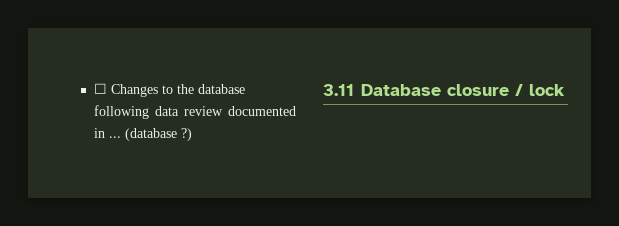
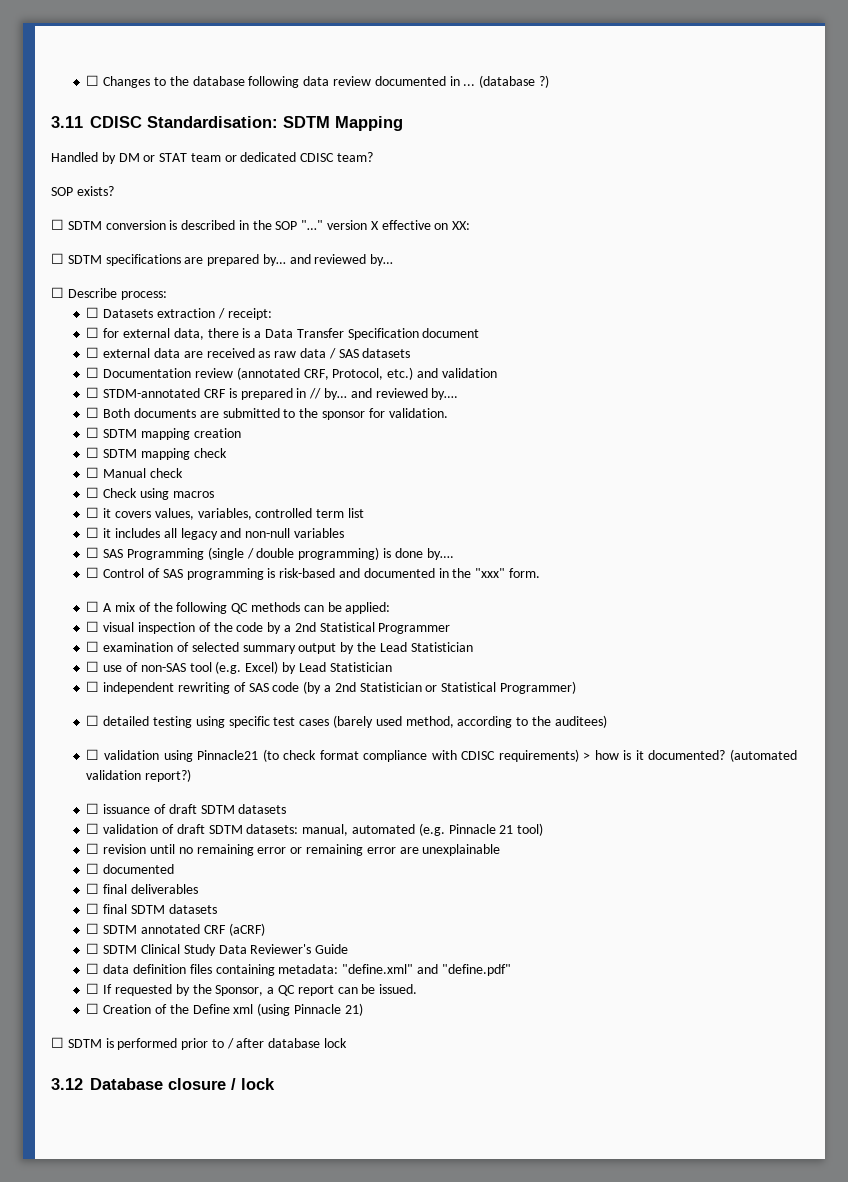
- 3.11 Database closure / lock
+ 3.11 CDISC Standardisation: SDTM Mapping
+ Handled by DM or STAT team or dedicated CDISC team?
+ SOP exists?
+ ☐ SDTM conversion is described in the SOP "…" version X effective on XX:
+ ☐ SDTM specifications are prepared by… and reviewed by…
+ ☐ Describe process:
+ ☐ Datasets extraction / receipt:
+ ☐ for external data, there is a Data Transfer Specification document
+ ☐ external data are received as raw data / SAS datasets
+ ☐ Documentation review (annotated CRF, Protocol, etc.) and validation
+ ☐ STDM-annotated CRF is prepared in // by… and reviewed by….
+ ☐ Both documents are submitted to the sponsor for validation.
+ ☐ SDTM mapping creation
+ ☐ SDTM mapping check
+ ☐ Manual check
+ ☐ Check using macros
+ ☐ it covers values, variables, controlled term list
+ ☐ it includes all legacy and non-null variables
+ ☐ SAS Programming (single / double programming) is done by….
+ ☐ Control of SAS programming is risk-based and documented in the "xxx" form.
+ ☐ A mix of the following QC methods can be applied:
+ ☐ visual inspection of the code by a 2nd Statistical Programmer
+ ☐ examination of selected summary output by the Lead Statistician
+ ☐ use of non-SAS tool (e.g. Excel) by Lead Statistician
+ ☐ independent rewriting of SAS code (by a 2nd Statistician or Statistical Programmer)
+ ☐ detailed testing using specific test cases (barely used method, according to the auditees)
+ ☐ validation using Pinnacle21 (to check format compliance with CDISC requirements) > how is it documented? (automated validation report?)
+ ☐ issuance of draft SDTM datasets
+ ☐ validation of draft SDTM datasets: manual, automated (e.g. Pinnacle 21 tool)
+ ☐ revision until no remaining error or remaining error are unexplainable
+ ☐ documented
+ ☐ final deliverables
+ ☐ final SDTM datasets
+ ☐ SDTM annotated CRF (aCRF)
+ ☐ SDTM Clinical Study Data Reviewer's Guide
+ ☐ data definition files containing metadata: "define.xml" and "define.pdf"
+ ☐ If requested by the Sponsor, a QC report can be issued.
+ ☐ Creation of the Define xml (using Pinnacle 21)
+ ☐ SDTM is performed prior to / after database lock
+ 3.12 Database closure / lock

